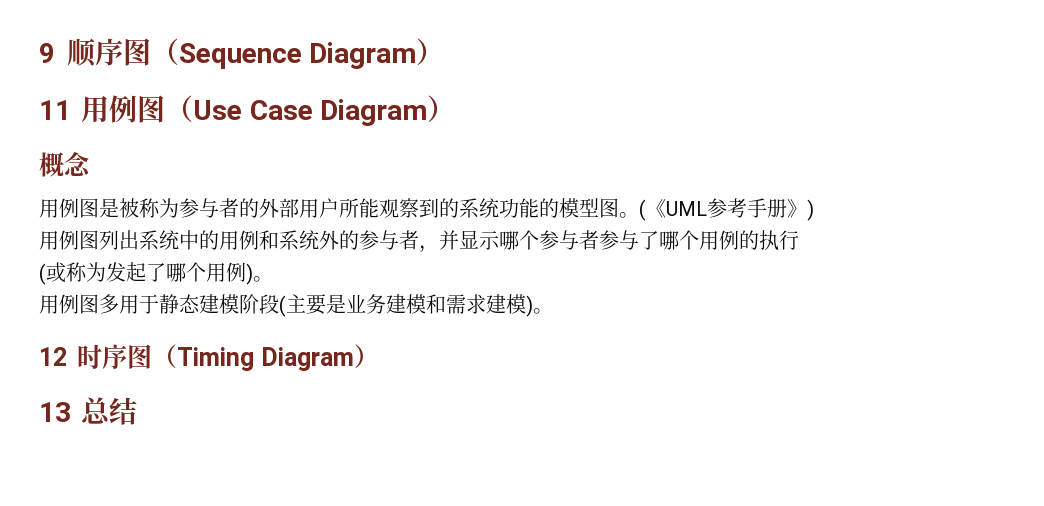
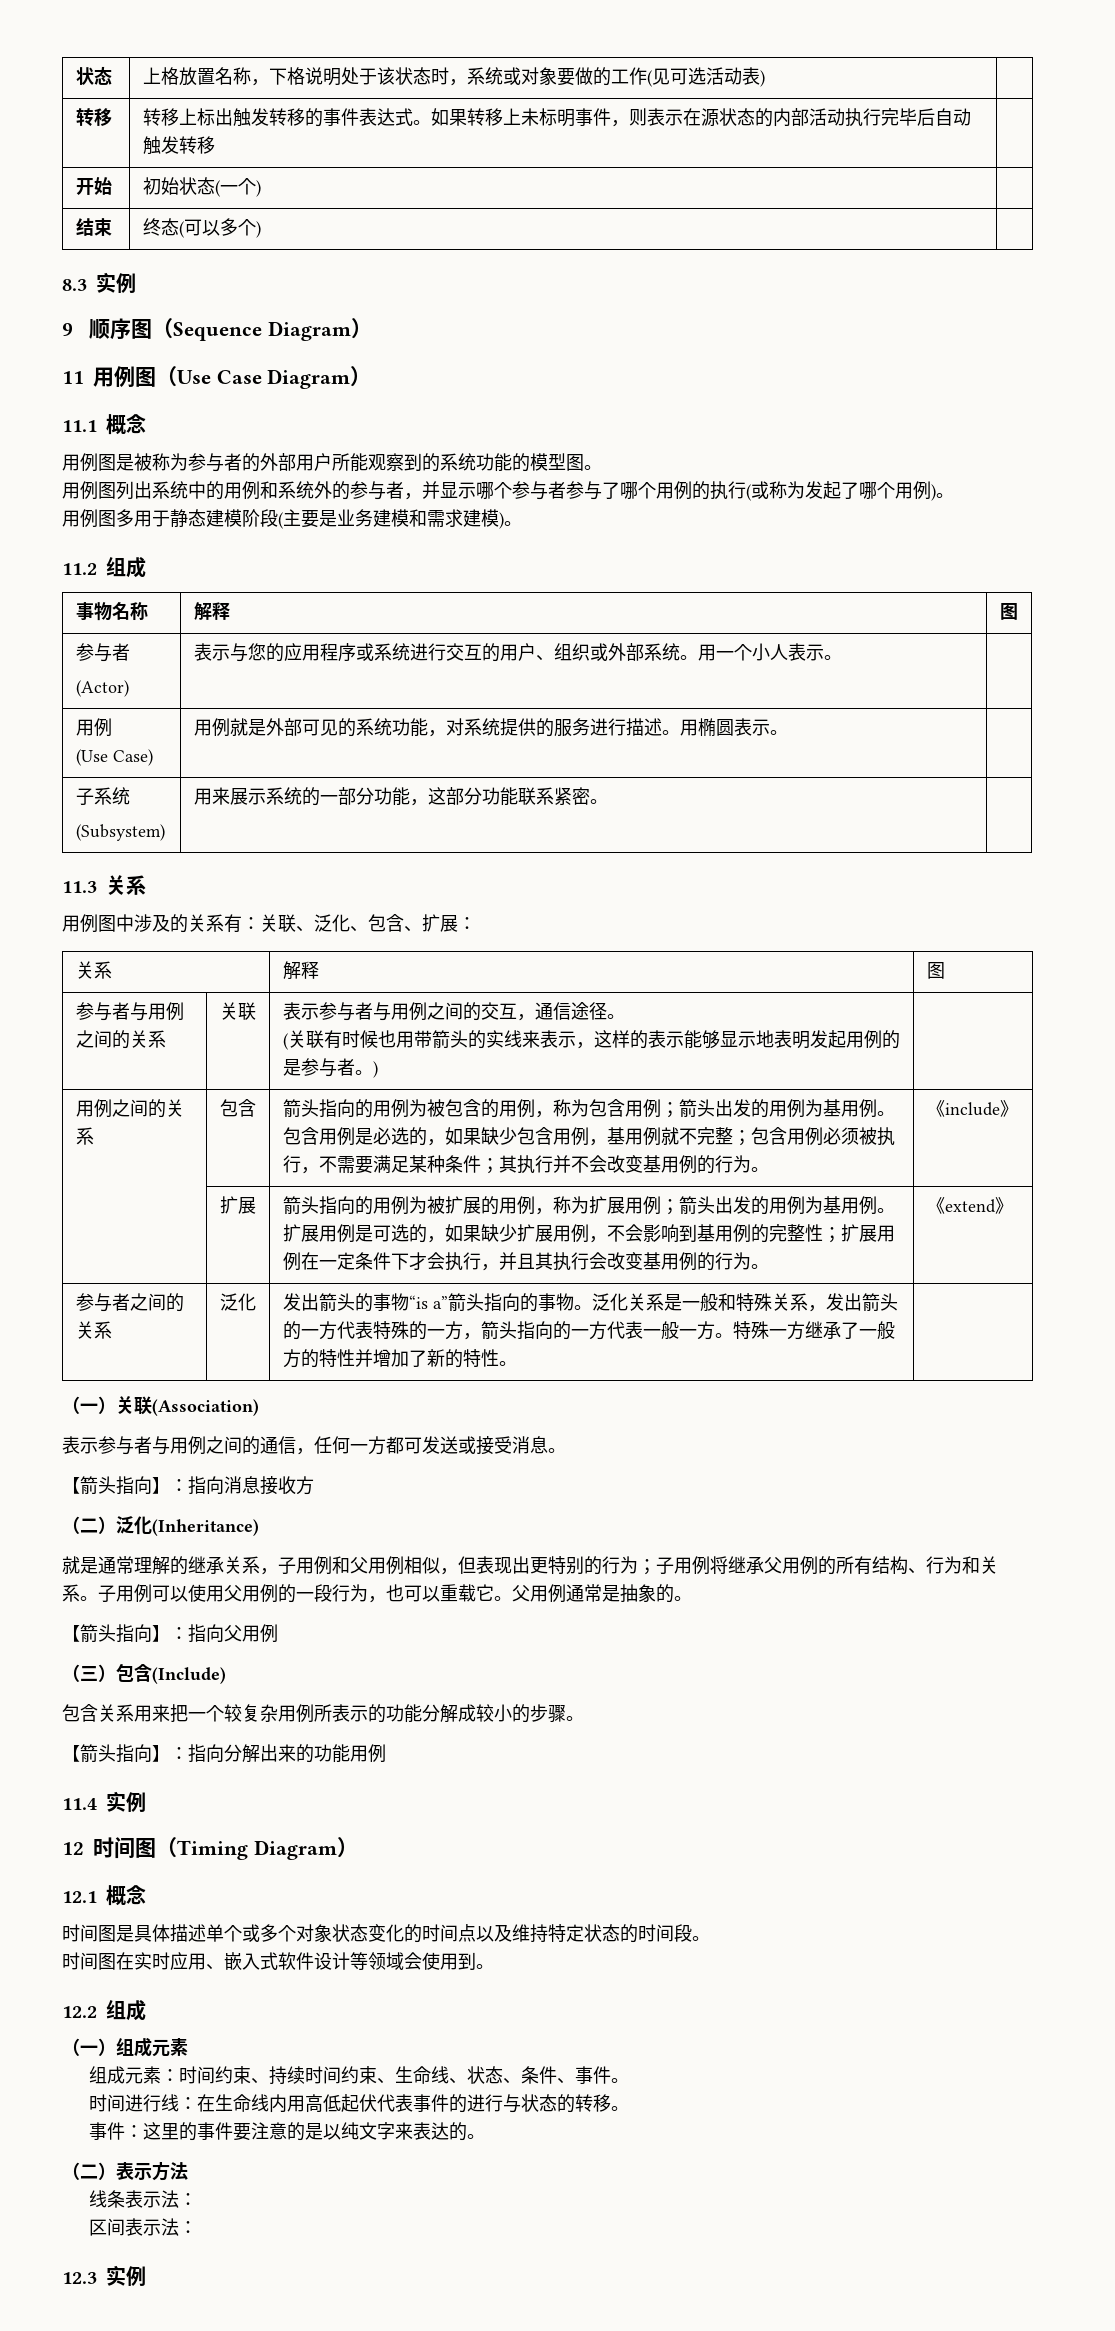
+ 状态 | 上格放置名称，下格说明处于该状态时，系统或对象要做的工作(见可选活动表) |
+ 转移 | 转移上标出触发转移的事件表达式。如果转移上未标明事件，则表示在源状态的内部活动执行完毕后自动触发转移 |
+ 开始 | 初始状态(一个) |
+ 结束 | 终态(可以多个) |
+ 8.3实例
- 概念
+ 11.1概念
- (《UML参考手册》)
- 用例图列出系统中的用例和系统外的参与者，并显示哪个参与者参与了哪个用例的执行
- (或称为发起了哪个用例)。
+ 用例图列出系统中的用例和系统外的参与者，并显示哪个参与者参与了哪个用例的执行(或称为发起了哪个用例)。
- 12时序图（Timing Diagram）
- 13总结
+ 11.2组成
+ 事物名称 | 解释 | 图
+ 参与者
+ (Actor) | 表示与您的应用程序或系统进行交互的用户、组织或外部系统。用一个小人表示。 |
+ 用例
+ (Use Case) | 用例就是外部可见的系统功能，对系统提供的服务进行描述。用椭圆表示。 |
+ 子系统
+ (Subsystem) | 用来展示系统的一部分功能，这部分功能联系紧密。 |
+ 11.3关系
+ 用例图中涉及的关系有：关联、泛化、包含、扩展：
+ 关系 | 解释 | 图
+ 参与者与用例之间的关系 | 关联 | 表示参与者与用例之间的交互，通信途径。
+ (关联有时候也用带箭头的实线来表示，这样的表示能够显示地表明发起用例的是参与者。) |
+ 用例之间的关系 | 包含 | 箭头指向的用例为被包含的用例，称为包含用例；箭头出发的用例为基用例。包含用例是必选的，如果缺少包含用例，基用例就不完整；包含用例必须被执行，不需要满足某种条件；其执行并不会改变基用例的行为。 | 《include》
+ | 扩展 | 箭头指向的用例为被扩展的用例，称为扩展用例；箭头出发的用例为基用例。扩展用例是可选的，如果缺少扩展用例，不会影响到基用例的完整性；扩展用例在一定条件下才会执行，并且其执行会改变基用例的行为。 | 《extend》
+ 参与者之间的关系 | 泛化 | 发出箭头的事物“is a”箭头指向的事物。泛化关系是一般和特殊关系，发出箭头的一方代表特殊的一方，箭头指向的一方代表一般一方。特殊一方继承了一般方的特性并增加了新的特性。 |
+ （一）关联(Association)
+ 表示参与者与用例之间的通信，任何一方都可发送或接受消息。
+ 【箭头指向】：指向消息接收方
+ （二）泛化(Inheritance)
+ 就是通常理解的继承关系，子用例和父用例相似，但表现出更特别的行为；子用例将继承父用例的所有结构、行为和关系。子用例可以使用父用例的一段行为，也可以重载它。父用例通常是抽象的。
+ 【箭头指向】：指向父用例
+ （三）包含(Include)
+ 包含关系用来把一个较复杂用例所表示的功能分解成较小的步骤。
+ 【箭头指向】：指向分解出来的功能用例
+ 11.4实例
+ 12时间图（Timing Diagram）
+ 12.1概念
+ 时间图是具体描述单个或多个对象状态变化的时间点以及维持特定状态的时间段。
+ 时间图在实时应用、嵌入式软件设计等领域会使用到。
+ 12.2组成
+ （一）组成元素
+ 组成元素：时间约束、持续时间约束、生命线、状态、条件、事件。
+ 时间进行线：在生命线内用高低起伏代表事件的进行与状态的转移。
+ 事件：这里的事件要注意的是以纯文字来表达的。
+ （二）表示方法
+ 线条表示法：
+ 区间表示法：
+ 12.3实例

